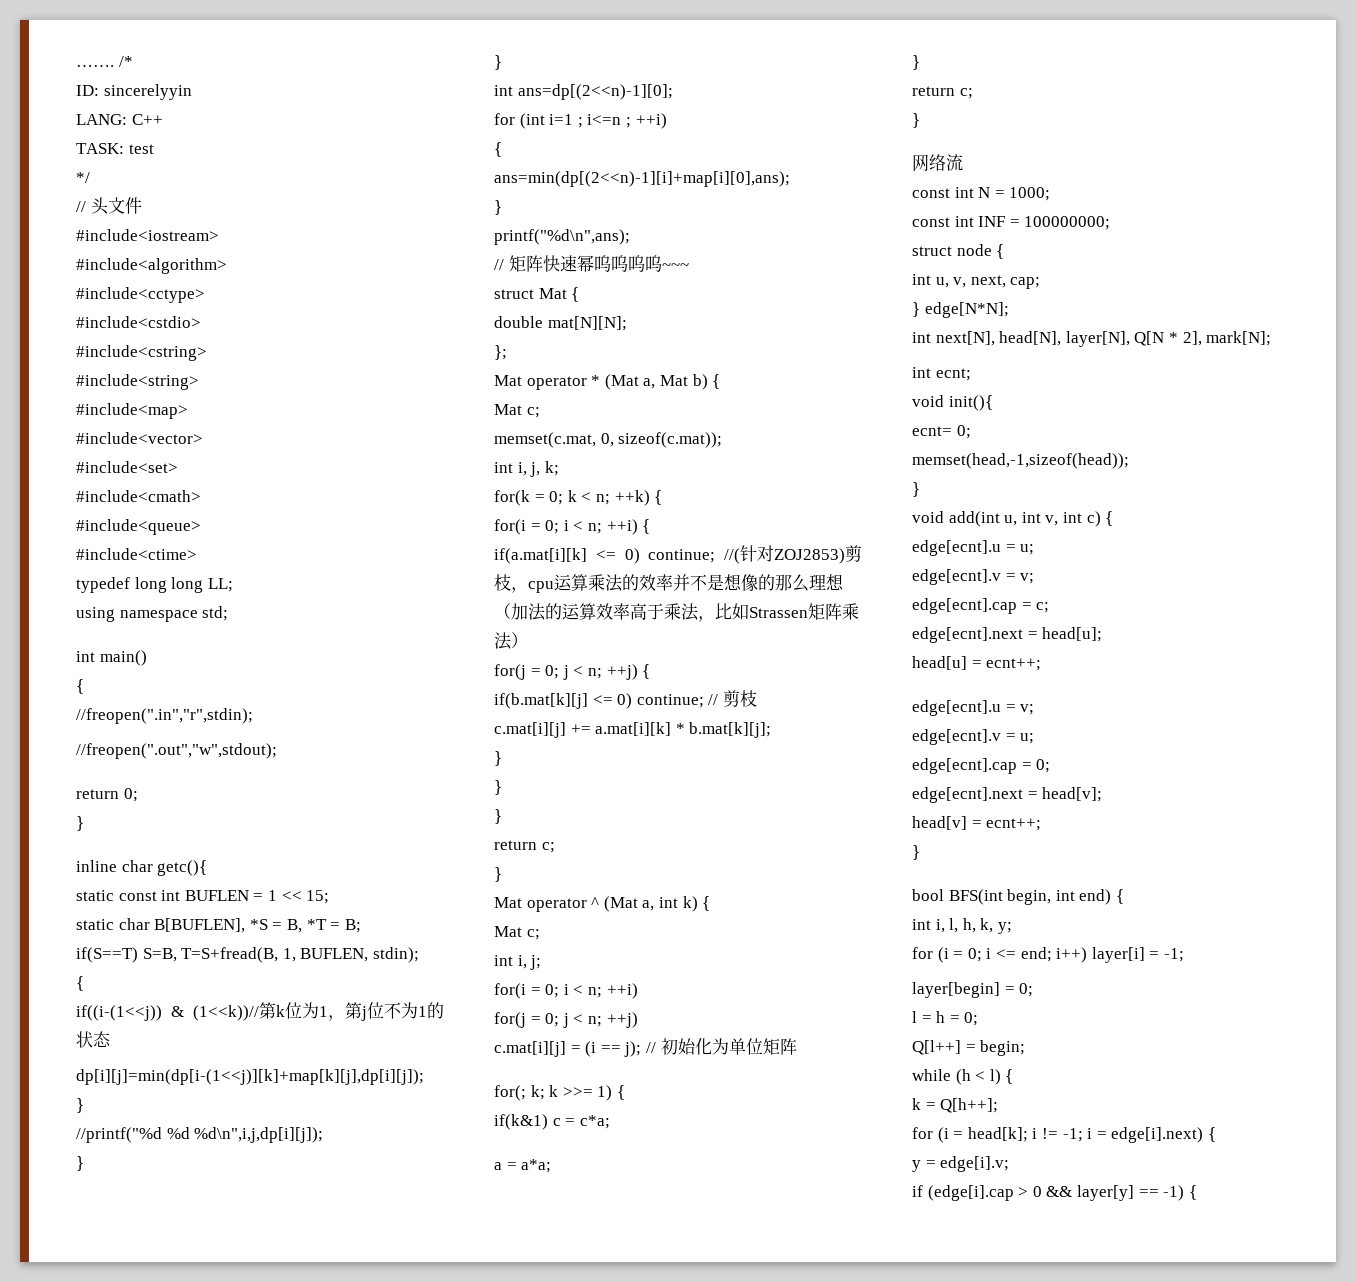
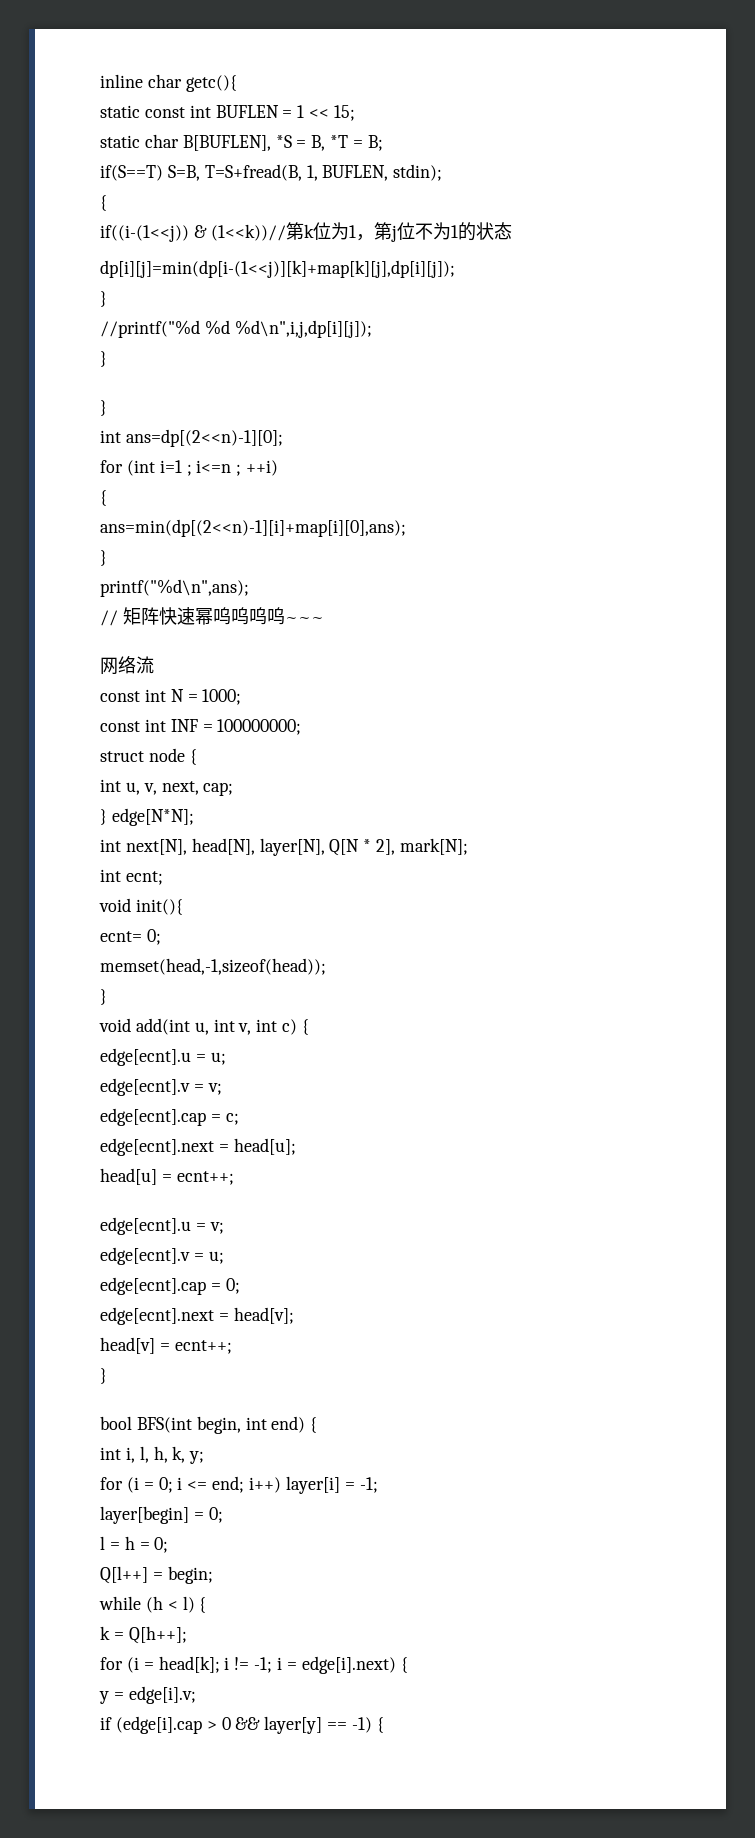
- ……. /*
- ID: sincerelyyin
- LANG: C++
- TASK: test
- */
- // 头文件
- #include<iostream>
- #include<algorithm>
- #include<cctype>
- #include<cstdio>
- #include<cstring>
- #include<string>
- #include<map>
- #include<vector>
- #include<set>
- #include<cmath>
- #include<queue>
- #include<ctime>
- typedef long long LL;
- using namespace std;
- int main()
- {
- //freopen(".in","r",stdin);
- //freopen(".out","w",stdout);
- return 0;
- }
- struct Mat {
- double mat[N][N];
- };
- Mat operator * (Mat a, Mat b) {
- Mat c;
- memset(c.mat, 0, sizeof(c.mat));
- int i, j, k;
- for(k = 0; k < n; ++k) {
- for(i = 0; i < n; ++i) {
- if(a.mat[i][k] <= 0) continue; //(针对ZOJ2853)剪枝，cpu运算乘法的效率并不是想像的那么理想（加法的运算效率高于乘法，比如Strassen矩阵乘法）
- for(j = 0; j < n; ++j) {
- if(b.mat[k][j] <= 0) continue; // 剪枝
- c.mat[i][j] += a.mat[i][k] * b.mat[k][j];
- }
- }
- }
- return c;
- }
- Mat operator ^ (Mat a, int k) {
- Mat c;
- int i, j;
- for(i = 0; i < n; ++i)
- for(j = 0; j < n; ++j)
- c.mat[i][j] = (i == j); // 初始化为单位矩阵
- for(; k; k >>= 1) {
- if(k&1) c = c*a;
- a = a*a;
- }
- return c;
- }

